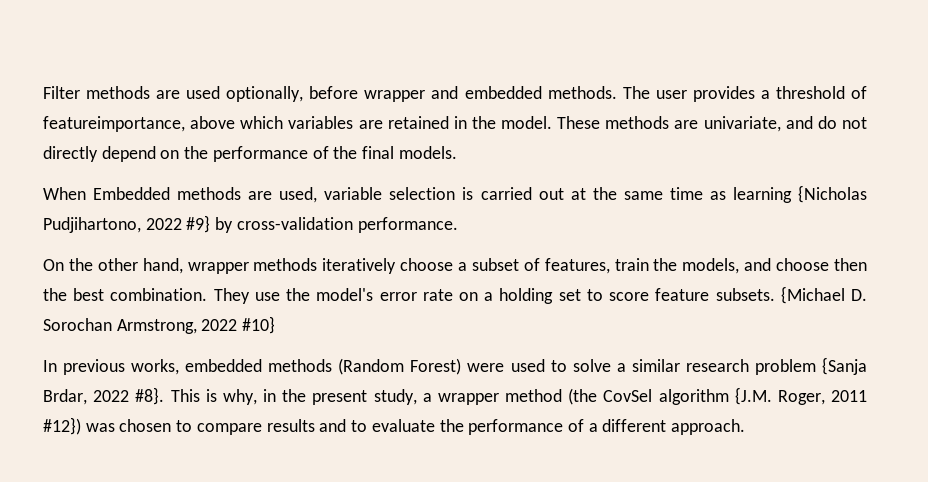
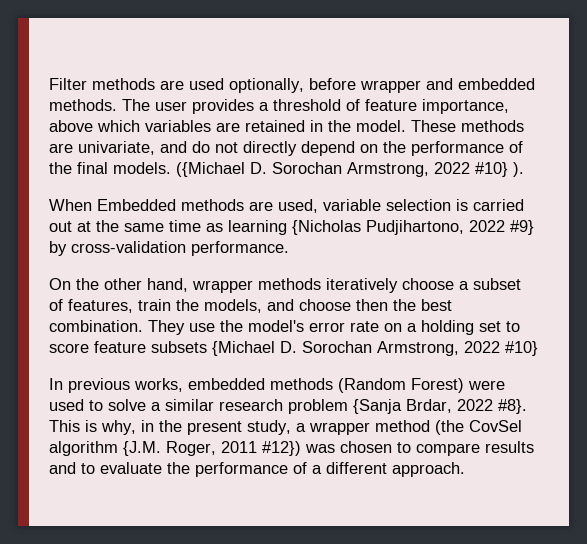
- The user provides a threshold of featureimportance, above which variables are retained in the model.
+ The user provides a threshold of feature importance, above which variables are retained in the model.
+ ({Michael D. Sorochan Armstrong, 2022 #10} ).
- They use the model's error rate on a holding set to score feature subsets. {Michael D. Sorochan Armstrong, 2022 #10}
+ They use the model's error rate on a holding set to score feature subsets {Michael D. Sorochan Armstrong, 2022 #10}

